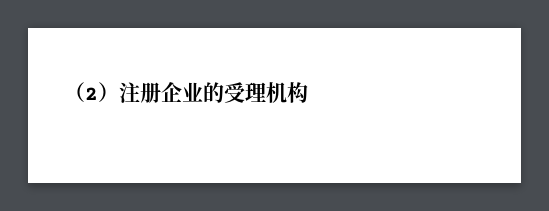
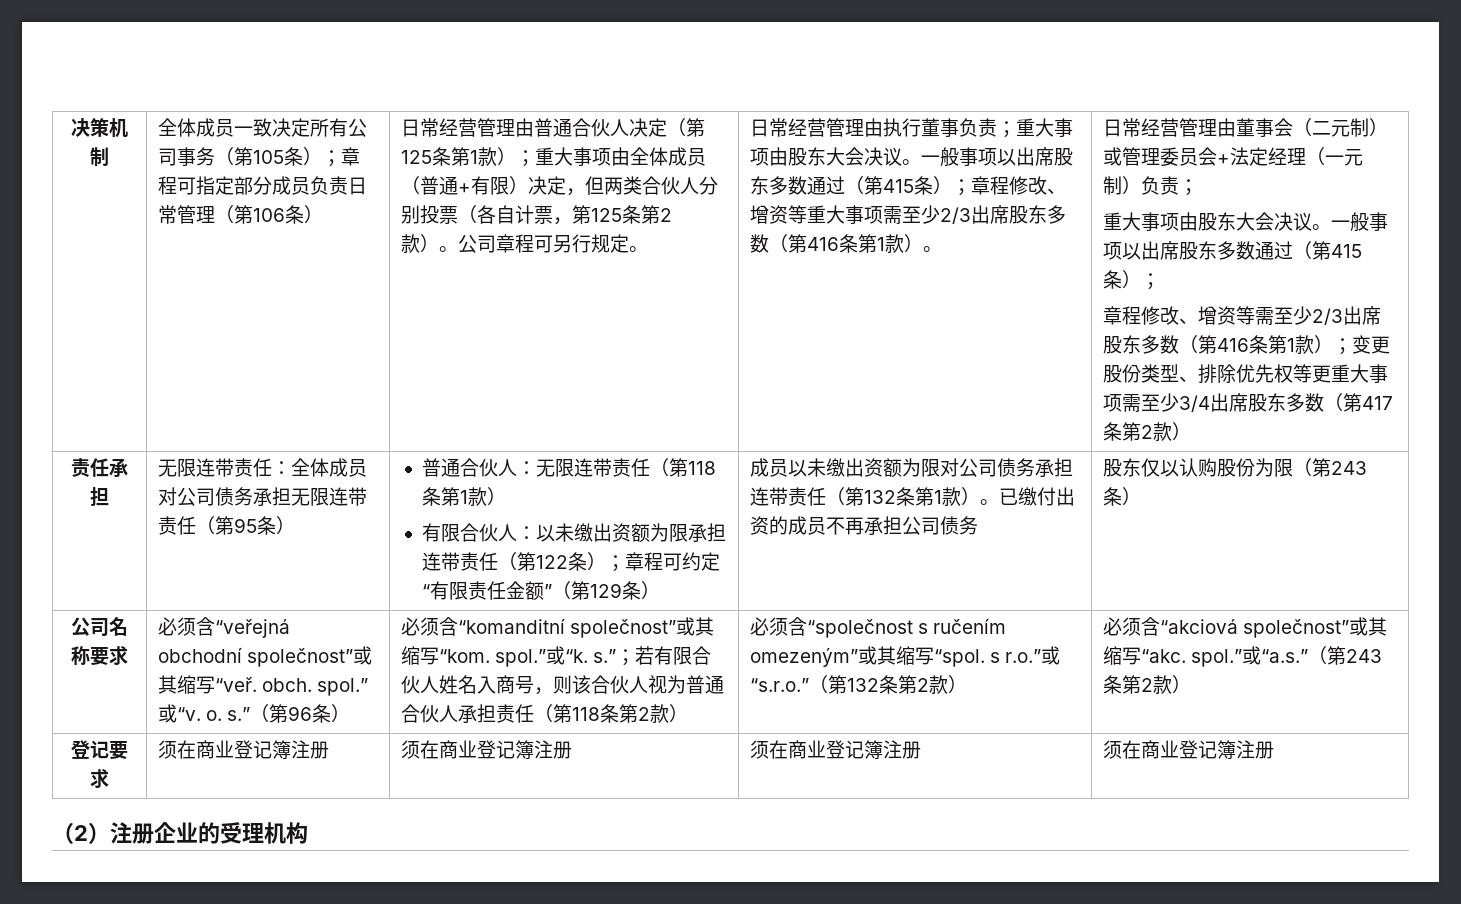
+ 决策机制 | 全体成员一致决定所有公司事务（第105条）；章程可指定部分成员负责日常管理（第106条） | 日常经营管理由普通合伙人决定（第125条第1款）；重大事项由全体成员（普通+有限）决定，但两类合伙人分别投票（各自计票，第125条第2款）。公司章程可另行规定。 | 日常经营管理由执行董事负责；重大事项由股东大会决议。一般事项以出席股东多数通过（第415条）；章程修改、增资等重大事项需至少2/3出席股东多数（第416条第1款）。 | 日常经营管理由董事会（二元制）或管理委员会+法定经理（一元制）负责；
+ 重大事项由股东大会决议。一般事项以出席股东多数通过（第415条）；
+ 章程修改、增资等需至少2/3出席股东多数（第416条第1款）；变更股份类型、排除优先权等更重大事项需至少3/4出席股东多数（第417条第2款）
+ 责任承担 | 无限连带责任：全体成员对公司债务承担无限连带责任（第95条） | 普通合伙人：无限连带责任（第118条第1款）
+ 有限合伙人：以未缴出资额为限承担连带责任（第122条）；章程可约定“有限责任金额”（第129条） | 成员以未缴出资额为限对公司债务承担连带责任（第132条第1款）。已缴付出资的成员不再承担公司债务 | 股东仅以认购股份为限（第243条）
+ 公司名称要求 | 必须含“veřejná obchodní společnost”或其缩写“veř. obch. spol.”或“v. o. s.”（第96条） | 必须含“komanditní společnost”或其缩写“kom. spol.”或“k. s.”；若有限合伙人姓名入商号，则该合伙人视为普通合伙人承担责任（第118条第2款） | 必须含“společnost s ručením omezeným”或其缩写“spol. s r.o.”或“s.r.o.”（第132条第2款） | 必须含“akciová společnost”或其缩写“akc. spol.”或“a.s.”（第243条第2款）
+ 登记要求 | 须在商业登记簿注册 | 须在商业登记簿注册 | 须在商业登记簿注册 | 须在商业登记簿注册

